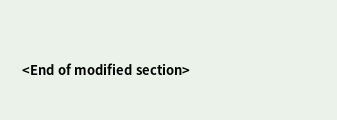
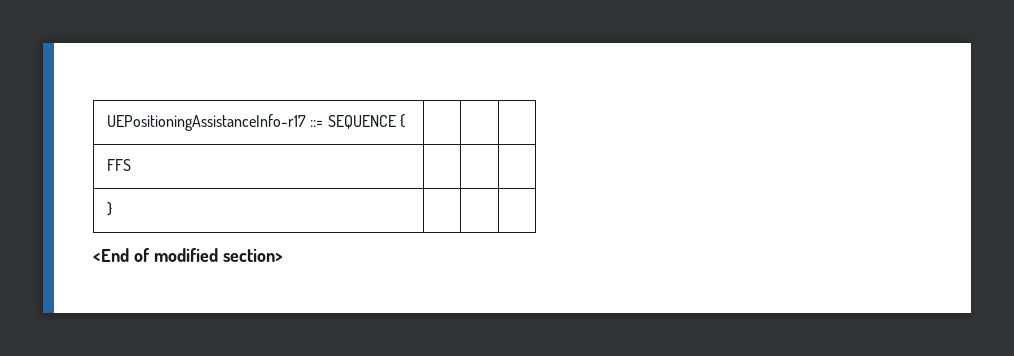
+ UEPositioningAssistanceInfo-r17 ::= SEQUENCE { | | |
+ FFS | | |
+ } | | |

